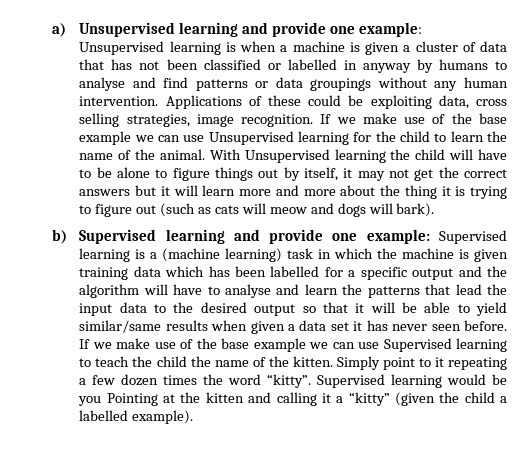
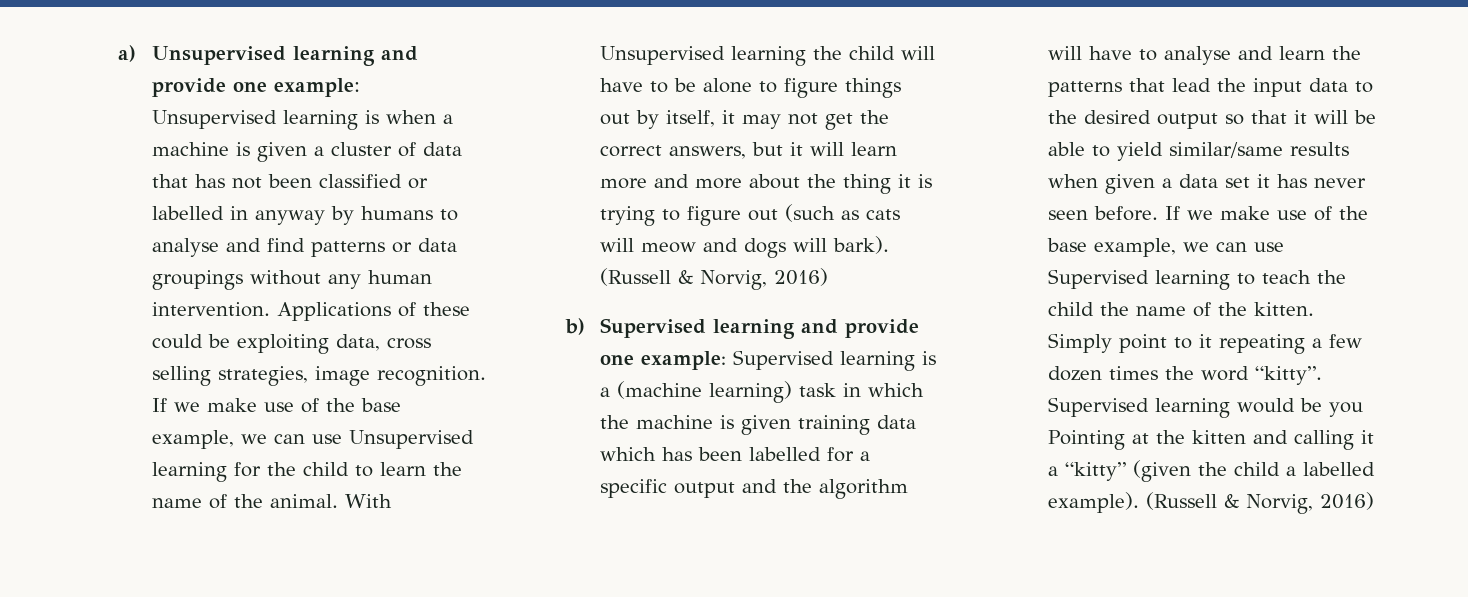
- If we make use of the base example we can use Unsupervised learning for the child to learn the name of the animal.
+ If we make use of the base example, we can use Unsupervised learning for the child to learn the name of the animal.
- With Unsupervised learning the child will have to be alone to figure things out by itself, it may not get the correct answers but it will learn more and more about the thing it is trying to figure out (such as cats will meow and dogs will bark).
+ With Unsupervised learning the child will have to be alone to figure things out by itself, it may not get the correct answers, but it will learn more and more about the thing it is trying to figure out (such as cats will meow and dogs will bark). (Russell & Norvig, 2016)
- If we make use of the base example we can use Supervised learning to teach the child the name of the kitten.
+ If we make use of the base example, we can use Supervised learning to teach the child the name of the kitten.
- Supervised learning would be you Pointing at the kitten and calling it a “kitty” (given the child a labelled example).
+ Supervised learning would be you Pointing at the kitten and calling it a “kitty” (given the child a labelled example). (Russell & Norvig, 2016)

